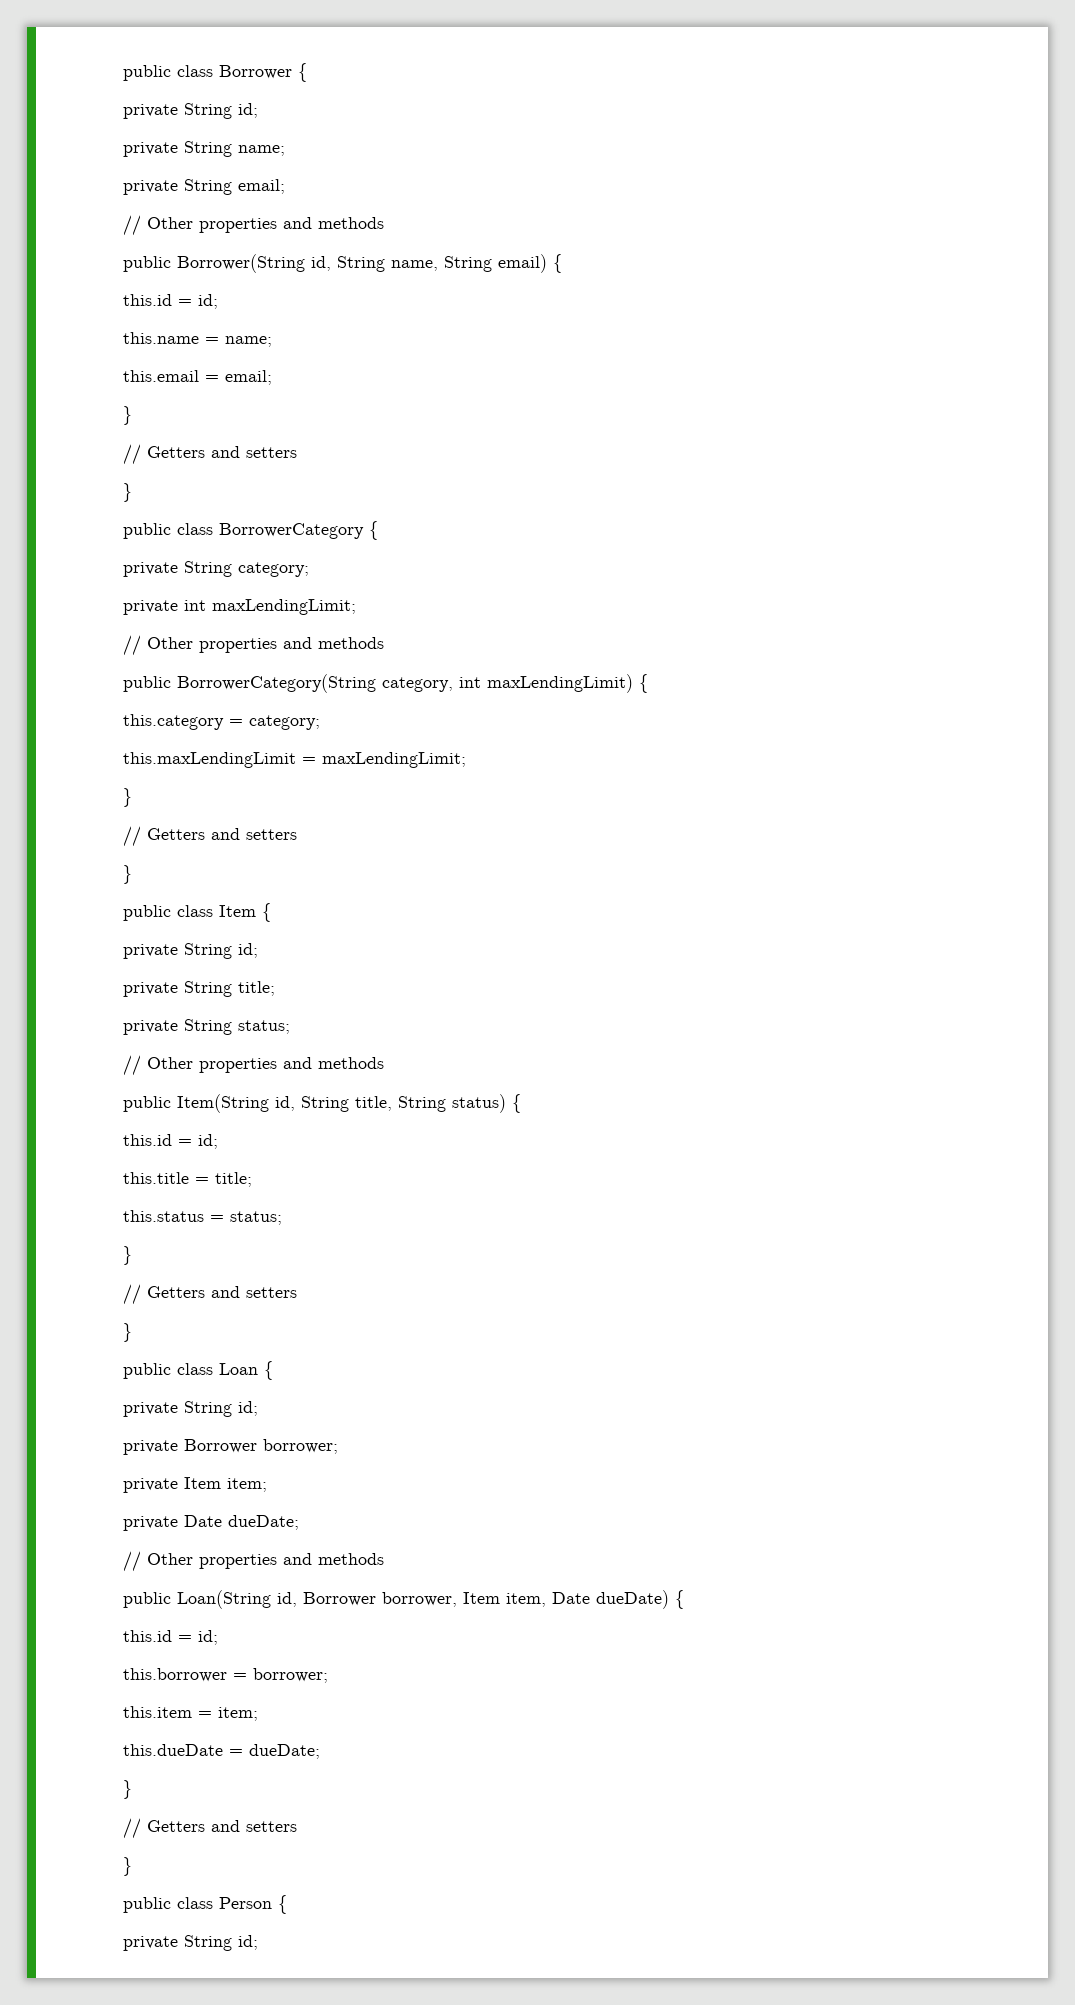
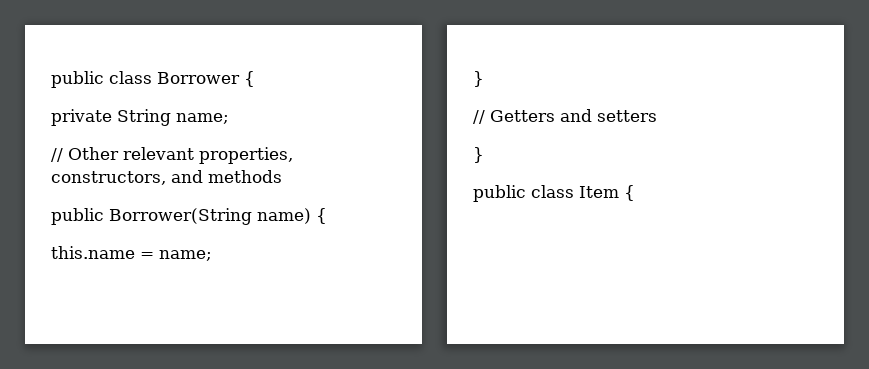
  public class Borrower {
- private String id;
- private String email;
- // Other properties and methods
+ // Other relevant properties, constructors, and methods
- public Borrower(String id, String name, String email) {
- this.id = id;
+ public Borrower(String name) {
  this.name = name;
- this.email = email;
- }
- // Getters and setters
- }
- public class BorrowerCategory {
- private String category;
- private int maxLendingLimit;
- // Other properties and methods
- public BorrowerCategory(String category, int maxLendingLimit) {
- this.category = category;
- this.maxLendingLimit = maxLendingLimit;
  public class Item {
- private String id;
- private String title;
- private String status;
- // Other properties and methods
- public Item(String id, String title, String status) {
- this.id = id;
- this.title = title;
- this.status = status;
- }
- // Getters and setters
- }
- public class Loan {
- private String id;
- private Borrower borrower;
- private Item item;
- private Date dueDate;
- // Other properties and methods
- public Loan(String id, Borrower borrower, Item item, Date dueDate) {
- this.id = id;
- this.borrower = borrower;
- this.item = item;
- this.dueDate = dueDate;
- }
- // Getters and setters
- }
- public class Person {
- private String id;

